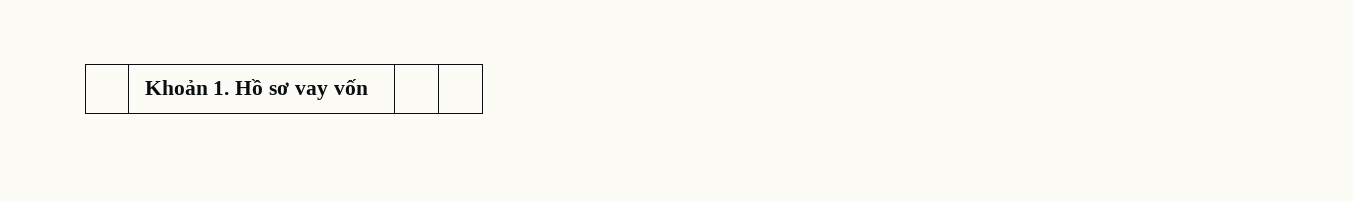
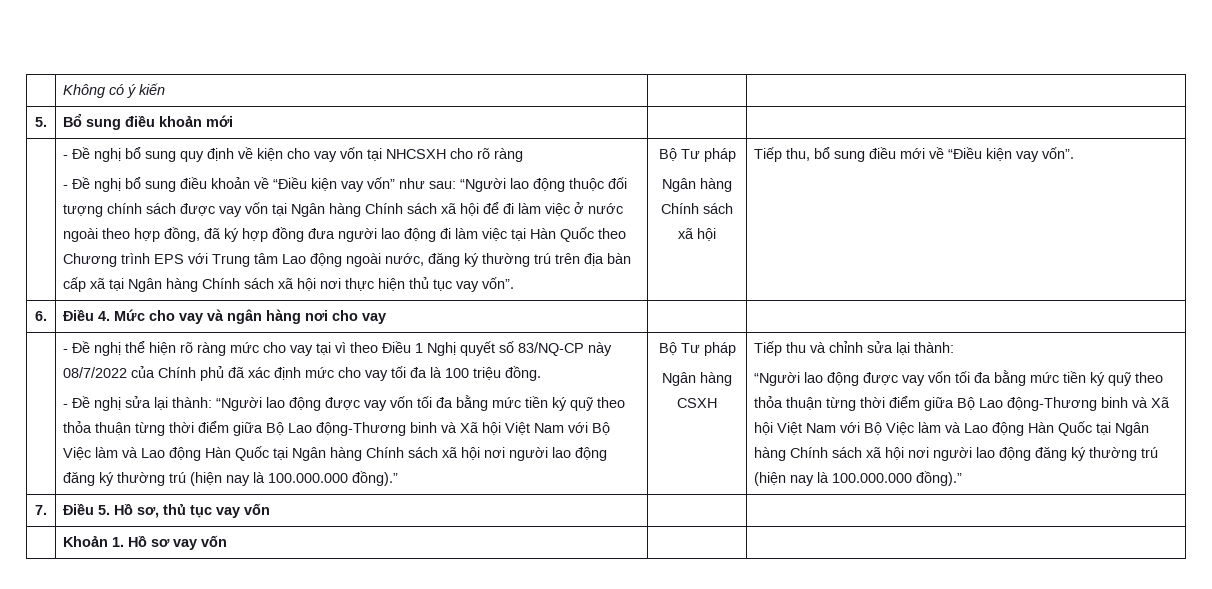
+ | Không có ý kiến | |
+ 5. | Bổ sung điều khoản mới | |
+ | - Đề nghị bổ sung quy định về kiện cho vay vốn tại NHCSXH cho rõ ràng
+ - Đề nghị bổ sung điều khoản về “Điều kiện vay vốn” như sau: “Người lao động thuộc đối tượng chính sách được vay vốn tại Ngân hàng Chính sách xã hội để đi làm việc ở nước ngoài theo hợp đồng, đã ký hợp đồng đưa người lao động đi làm việc tại Hàn Quốc theo Chương trình EPS với Trung tâm Lao động ngoài nước, đăng ký thường trú trên địa bàn cấp xã tại Ngân hàng Chính sách xã hội nơi thực hiện thủ tục vay vốn”. | Bộ Tư pháp
+ Ngân hàng Chính sách xã hội | Tiếp thu, bổ sung điều mới về “Điều kiện vay vốn”.
+ 6. | Điều 4. Mức cho vay và ngân hàng nơi cho vay | |
+ | - Đề nghị thể hiện rõ ràng mức cho vay tại vì theo Điều 1 Nghị quyết số 83/NQ-CP này 08/7/2022 của Chính phủ đã xác định mức cho vay tối đa là 100 triệu đồng.
+ - Đề nghị sửa lại thành: “Người lao động được vay vốn tối đa bằng mức tiền ký quỹ theo thỏa thuận từng thời điểm giữa Bộ Lao động-Thương binh và Xã hội Việt Nam với Bộ Việc làm và Lao động Hàn Quốc tại Ngân hàng Chính sách xã hội nơi người lao động đăng ký thường trú (hiện nay là 100.000.000 đồng).” | Bộ Tư pháp
+ Ngân hàng CSXH | Tiếp thu và chỉnh sửa lại thành:
+ “Người lao động được vay vốn tối đa bằng mức tiền ký quỹ theo thỏa thuận từng thời điểm giữa Bộ Lao động-Thương binh và Xã hội Việt Nam với Bộ Việc làm và Lao động Hàn Quốc tại Ngân hàng Chính sách xã hội nơi người lao động đăng ký thường trú (hiện nay là 100.000.000 đồng).”
+ 7. | Điều 5. Hồ sơ, thủ tục vay vốn | |

